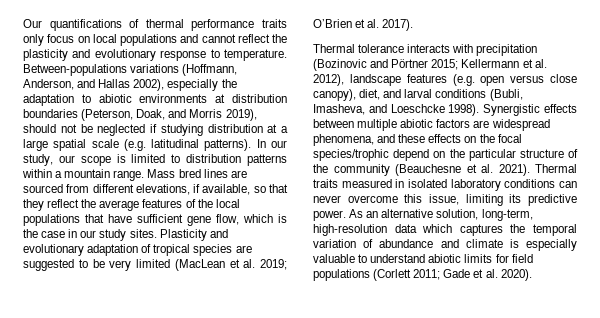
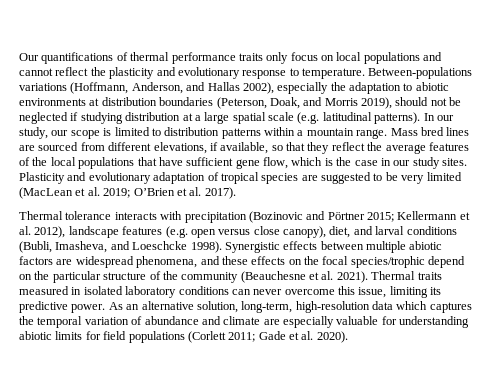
- As an alternative solution, long-term, high-resolution data which captures the temporal variation of abundance and climate is especially valuable to understand abiotic limits for field populations (Corlett 2011; Gade et al. 2020).
+ As an alternative solution, long-term, high-resolution data which captures the temporal variation of abundance and climate are especially valuable for understanding abiotic limits for field populations (Corlett 2011; Gade et al. 2020).

